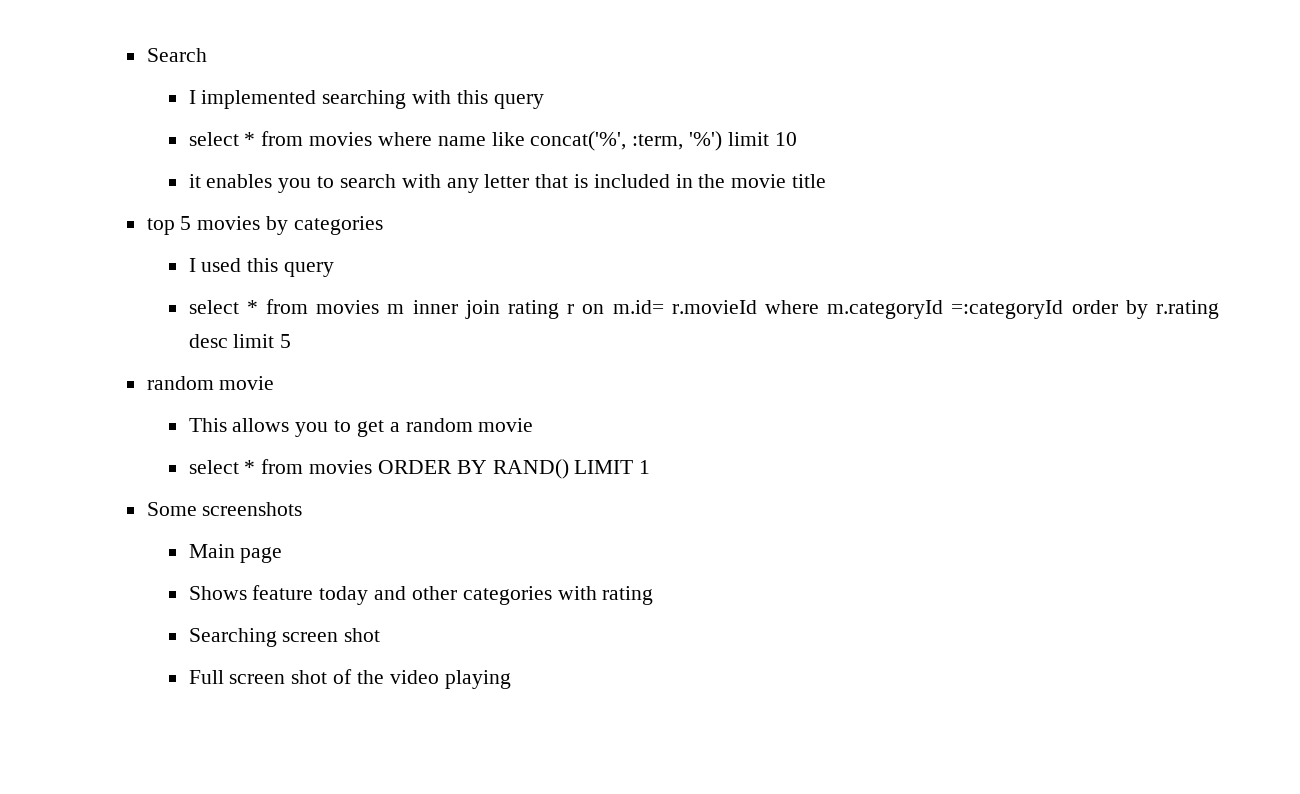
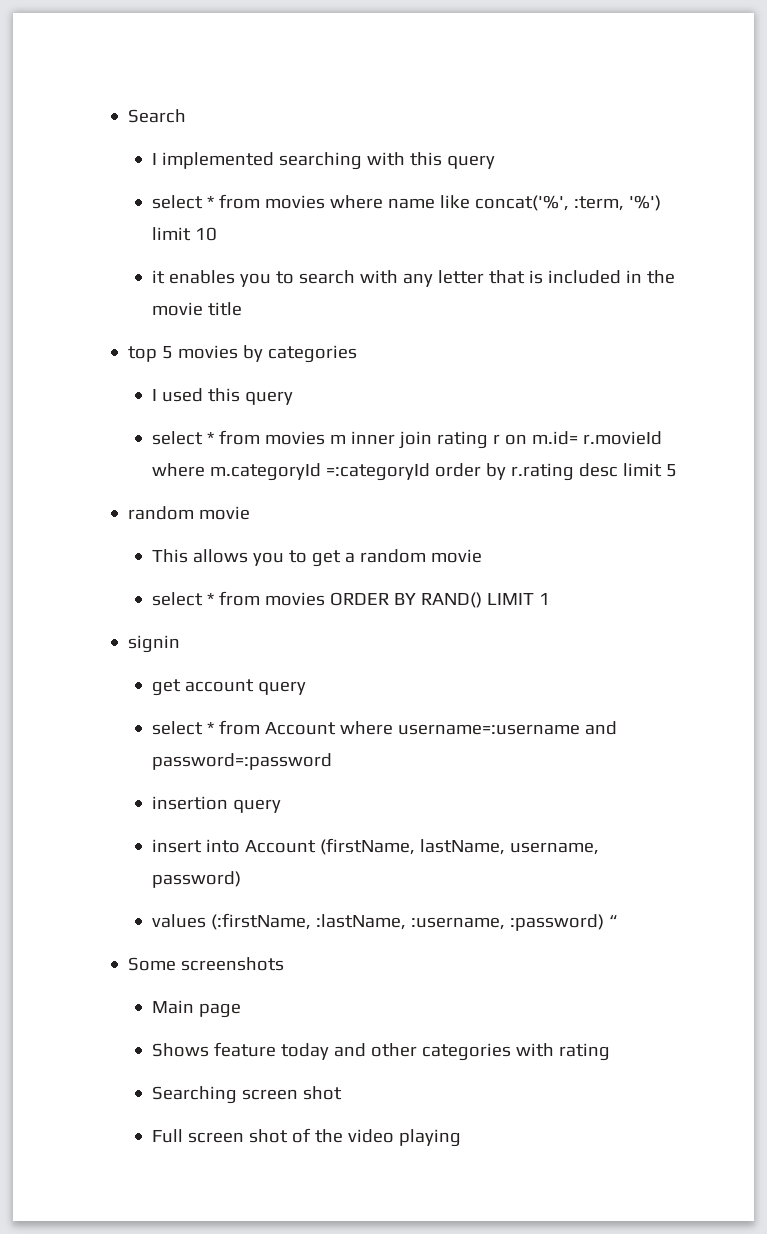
+ signin
+ get account query
+ select * from Account where username=:username and password=:password
+ insertion query
+ insert into Account (firstName, lastName, username, password)
+ values (:firstName, :lastName, :username, :password) “

